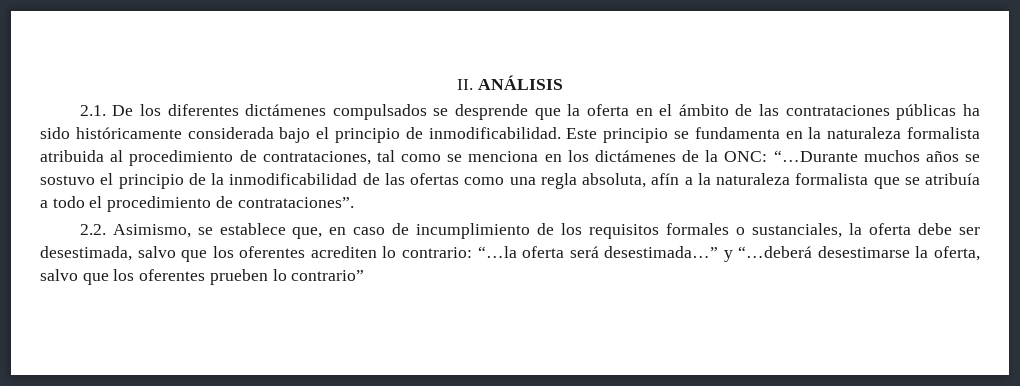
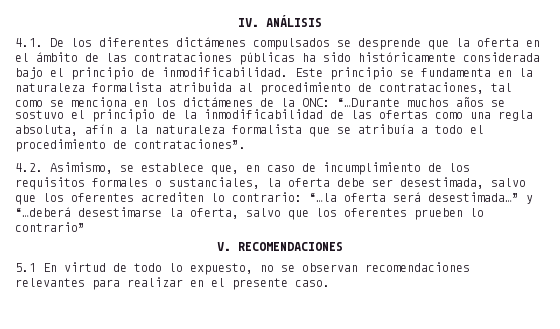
- II. ANÁLISIS
+ IV. ANÁLISIS
- 2.1. De los diferentes dictámenes compulsados se desprende que la oferta en el ámbito de las contrataciones públicas ha sido históricamente considerada bajo el principio de inmodificabilidad.
+ 4.1. De los diferentes dictámenes compulsados se desprende que la oferta en el ámbito de las contrataciones públicas ha sido históricamente considerada bajo el principio de inmodificabilidad.
- 2.2. Asimismo, se establece que, en caso de incumplimiento de los requisitos formales o sustanciales, la oferta debe ser desestimada, salvo que los oferentes acrediten lo contrario: “…la oferta será desestimada…” y “…deberá desestimarse la oferta, salvo que los oferentes prueben lo contrario”
+ 4.2. Asimismo, se establece que, en caso de incumplimiento de los requisitos formales o sustanciales, la oferta debe ser desestimada, salvo que los oferentes acrediten lo contrario: “…la oferta será desestimada…” y “…deberá desestimarse la oferta, salvo que los oferentes prueben lo contrario”
+ V. RECOMENDACIONES
+ 5.1 En virtud de todo lo expuesto, no se observan recomendaciones relevantes para realizar en el presente caso.

